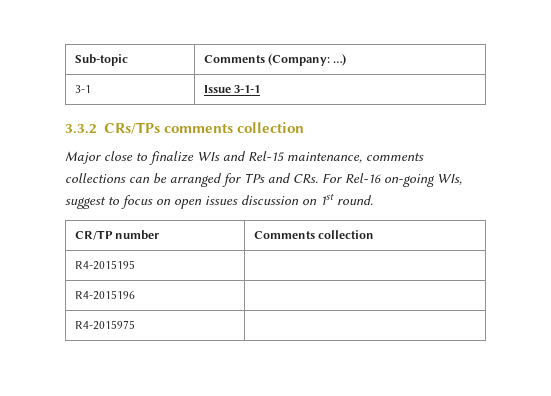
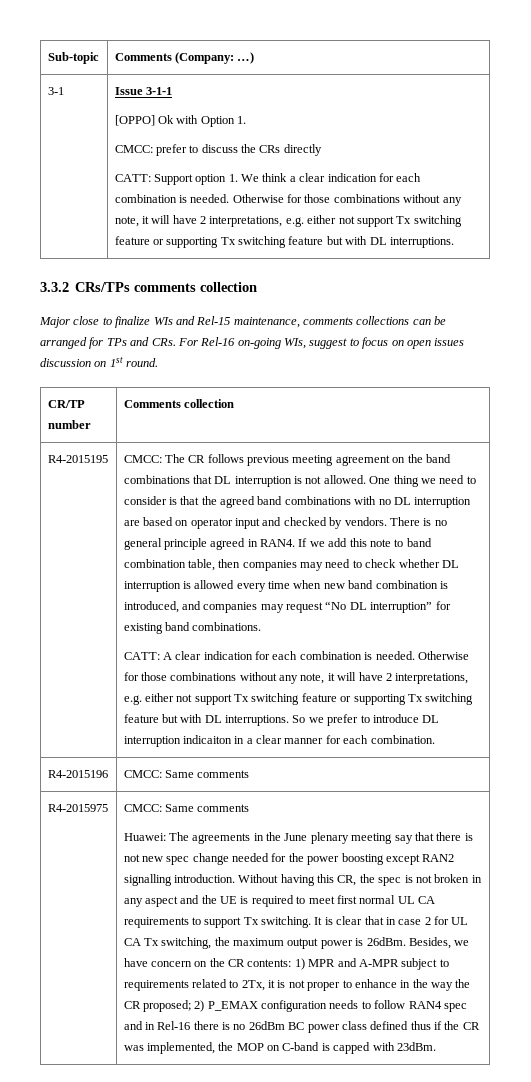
+ [OPPO] Ok with Option 1.
+ CMCC: prefer to discuss the CRs directly
+ CATT: Support option 1. We think a clear indication for each combination is needed. Otherwise for those combinations without any note, it will have 2 interpretations, e.g. either not support Tx switching feature or supporting Tx switching feature but with DL interruptions.
- R4-2015196 |
- R4-2015975 |
+ CMCC: The CR follows previous meeting agreement on the band combinations that DL interruption is not allowed. One thing we need to consider is that the agreed band combinations with no DL interruption are based on operator input and checked by vendors. There is no general principle agreed in RAN4. If we add this note to band combination table, then companies may need to check whether DL interruption is allowed every time when new band combination is introduced, and companies may request “No DL interruption” for existing band combinations.
+ CATT: A clear indication for each combination is needed. Otherwise for those combinations without any note, it will have 2 interpretations, e.g. either not support Tx switching feature or supporting Tx switching feature but with DL interruptions. So we prefer to introduce DL interruption indicaiton in a clear manner for each combination.
+ R4-2015196 | CMCC: Same comments
+ R4-2015975 | CMCC: Same comments
+ Huawei: The agreements in the June plenary meeting say that there is not new spec change needed for the power boosting except RAN2 signalling introduction. Without having this CR, the spec is not broken in any aspect and the UE is required to meet first normal UL CA requirements to support Tx switching. It is clear that in case 2 for UL CA Tx switching, the maximum output power is 26dBm. Besides, we have concern on the CR contents: 1) MPR and A-MPR subject to requirements related to 2Tx, it is not proper to enhance in the way the CR proposed; 2) P_EMAX configuration needs to follow RAN4 spec and in Rel-16 there is no 26dBm BC power class defined thus if the CR was implemented, the MOP on C-band is capped with 23dBm.

